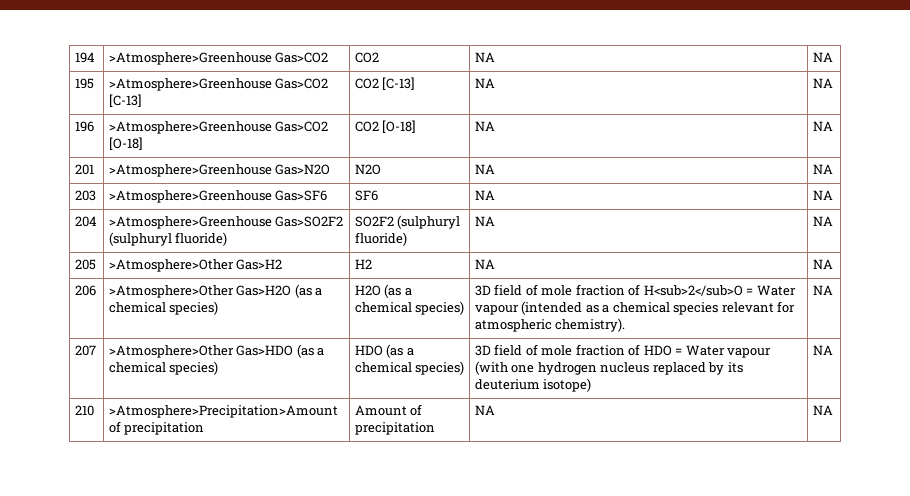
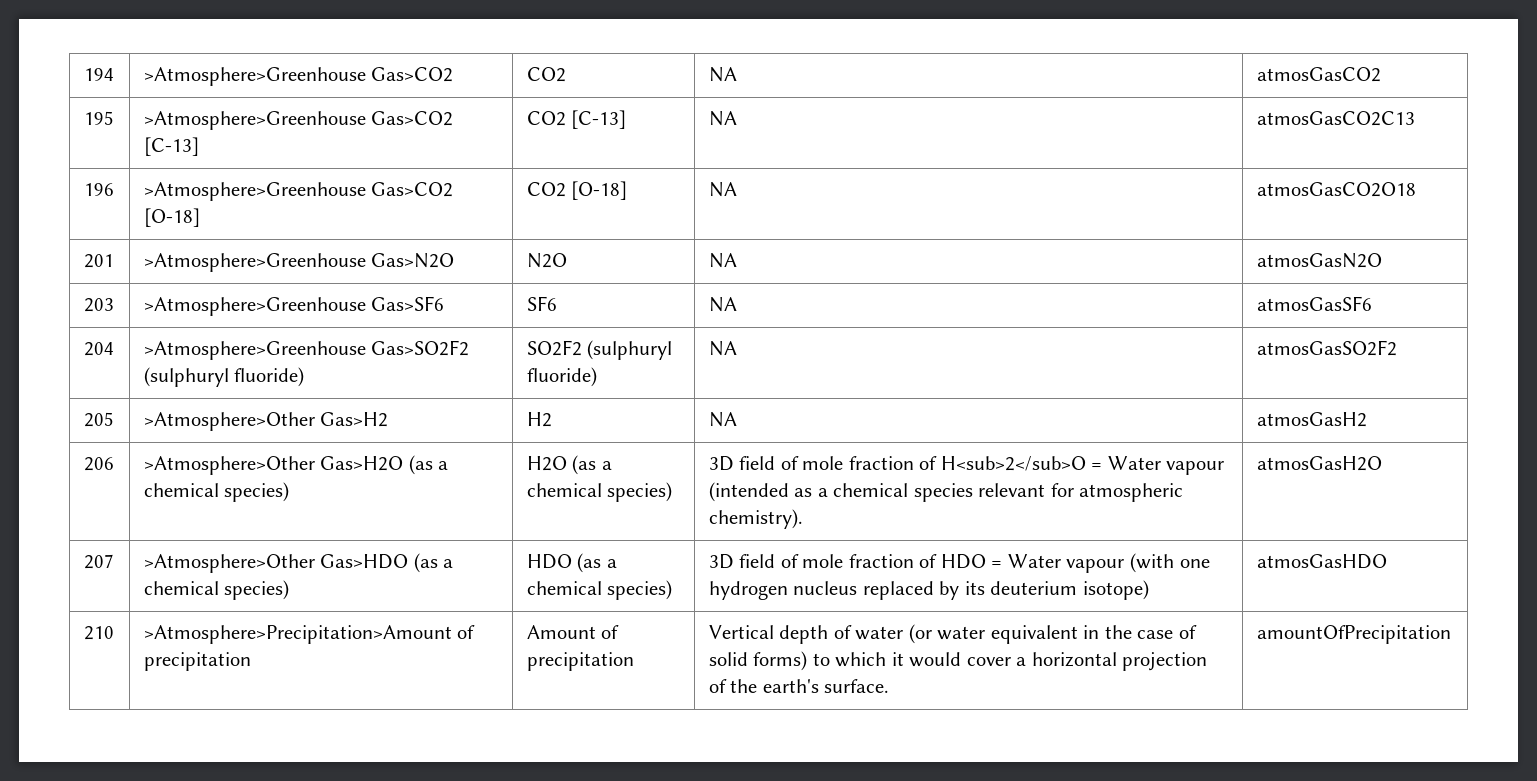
- 194 | >Atmosphere>Greenhouse Gas>CO2 | CO2 | NA | NA
+ 194 | >Atmosphere>Greenhouse Gas>CO2 | CO2 | NA | atmosGasCO2
- 195 | >Atmosphere>Greenhouse Gas>CO2 [C-13] | CO2 [C-13] | NA | NA
+ 195 | >Atmosphere>Greenhouse Gas>CO2 [C-13] | CO2 [C-13] | NA | atmosGasCO2C13
- 196 | >Atmosphere>Greenhouse Gas>CO2 [O-18] | CO2 [O-18] | NA | NA
+ 196 | >Atmosphere>Greenhouse Gas>CO2 [O-18] | CO2 [O-18] | NA | atmosGasCO2O18
- 201 | >Atmosphere>Greenhouse Gas>N2O | N2O | NA | NA
+ 201 | >Atmosphere>Greenhouse Gas>N2O | N2O | NA | atmosGasN2O
- 203 | >Atmosphere>Greenhouse Gas>SF6 | SF6 | NA | NA
+ 203 | >Atmosphere>Greenhouse Gas>SF6 | SF6 | NA | atmosGasSF6
- 204 | >Atmosphere>Greenhouse Gas>SO2F2 (sulphuryl fluoride) | SO2F2 (sulphuryl fluoride) | NA | NA
+ 204 | >Atmosphere>Greenhouse Gas>SO2F2 (sulphuryl fluoride) | SO2F2 (sulphuryl fluoride) | NA | atmosGasSO2F2
- 205 | >Atmosphere>Other Gas>H2 | H2 | NA | NA
+ 205 | >Atmosphere>Other Gas>H2 | H2 | NA | atmosGasH2
- 206 | >Atmosphere>Other Gas>H2O (as a chemical species) | H2O (as a chemical species) | 3D field of mole fraction of H<sub>2</sub>O = Water vapour (intended as a chemical species relevant for atmospheric chemistry). | NA
+ 206 | >Atmosphere>Other Gas>H2O (as a chemical species) | H2O (as a chemical species) | 3D field of mole fraction of H<sub>2</sub>O = Water vapour (intended as a chemical species relevant for atmospheric chemistry). | atmosGasH2O
- 207 | >Atmosphere>Other Gas>HDO (as a chemical species) | HDO (as a chemical species) | 3D field of mole fraction of HDO = Water vapour (with one hydrogen nucleus replaced by its deuterium isotope) | NA
+ 207 | >Atmosphere>Other Gas>HDO (as a chemical species) | HDO (as a chemical species) | 3D field of mole fraction of HDO = Water vapour (with one hydrogen nucleus replaced by its deuterium isotope) | atmosGasHDO
- 210 | >Atmosphere>Precipitation>Amount of precipitation | Amount of precipitation | NA | NA
+ 210 | >Atmosphere>Precipitation>Amount of precipitation | Amount of precipitation | Vertical depth of water (or water equivalent in the case of solid forms) to which it would cover a horizontal projection of the earth's surface. | amountOfPrecipitation

